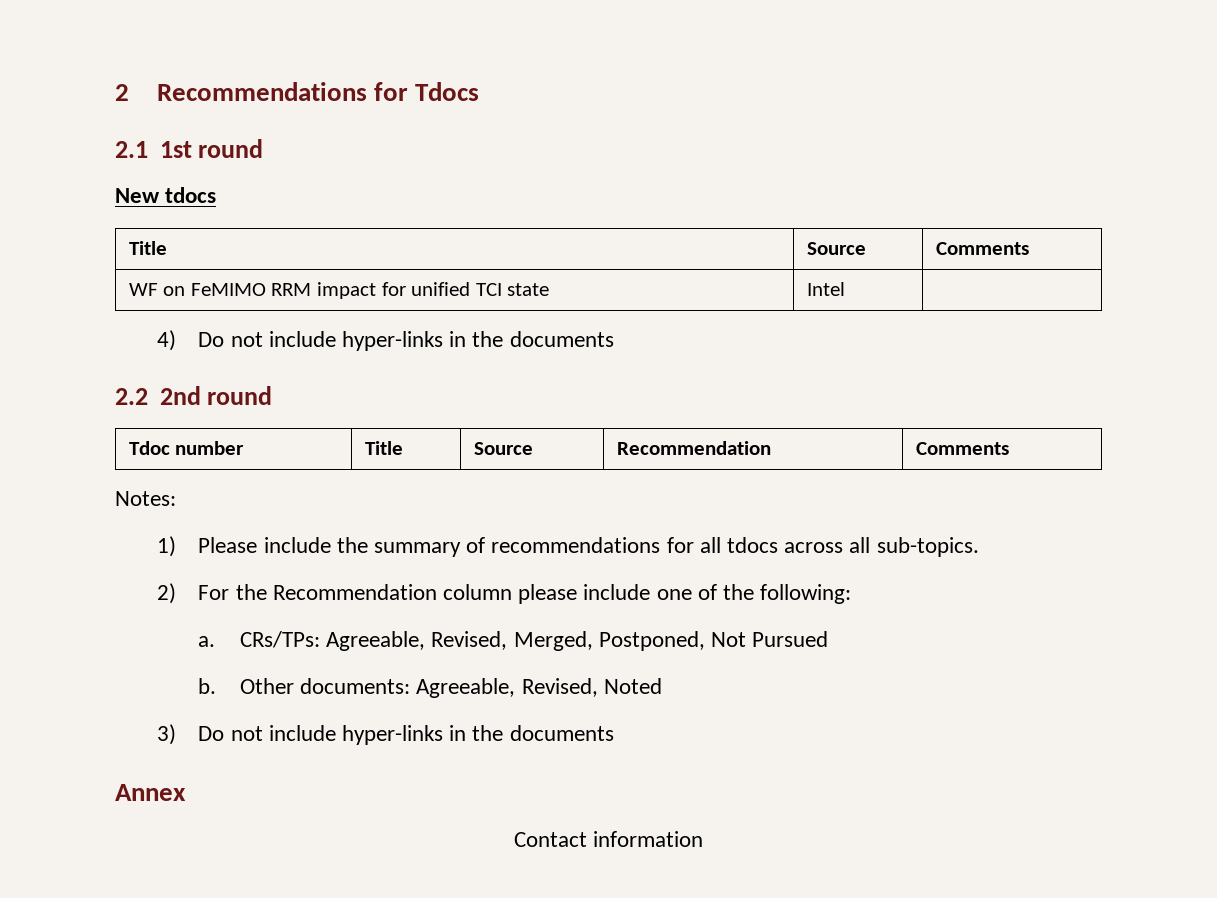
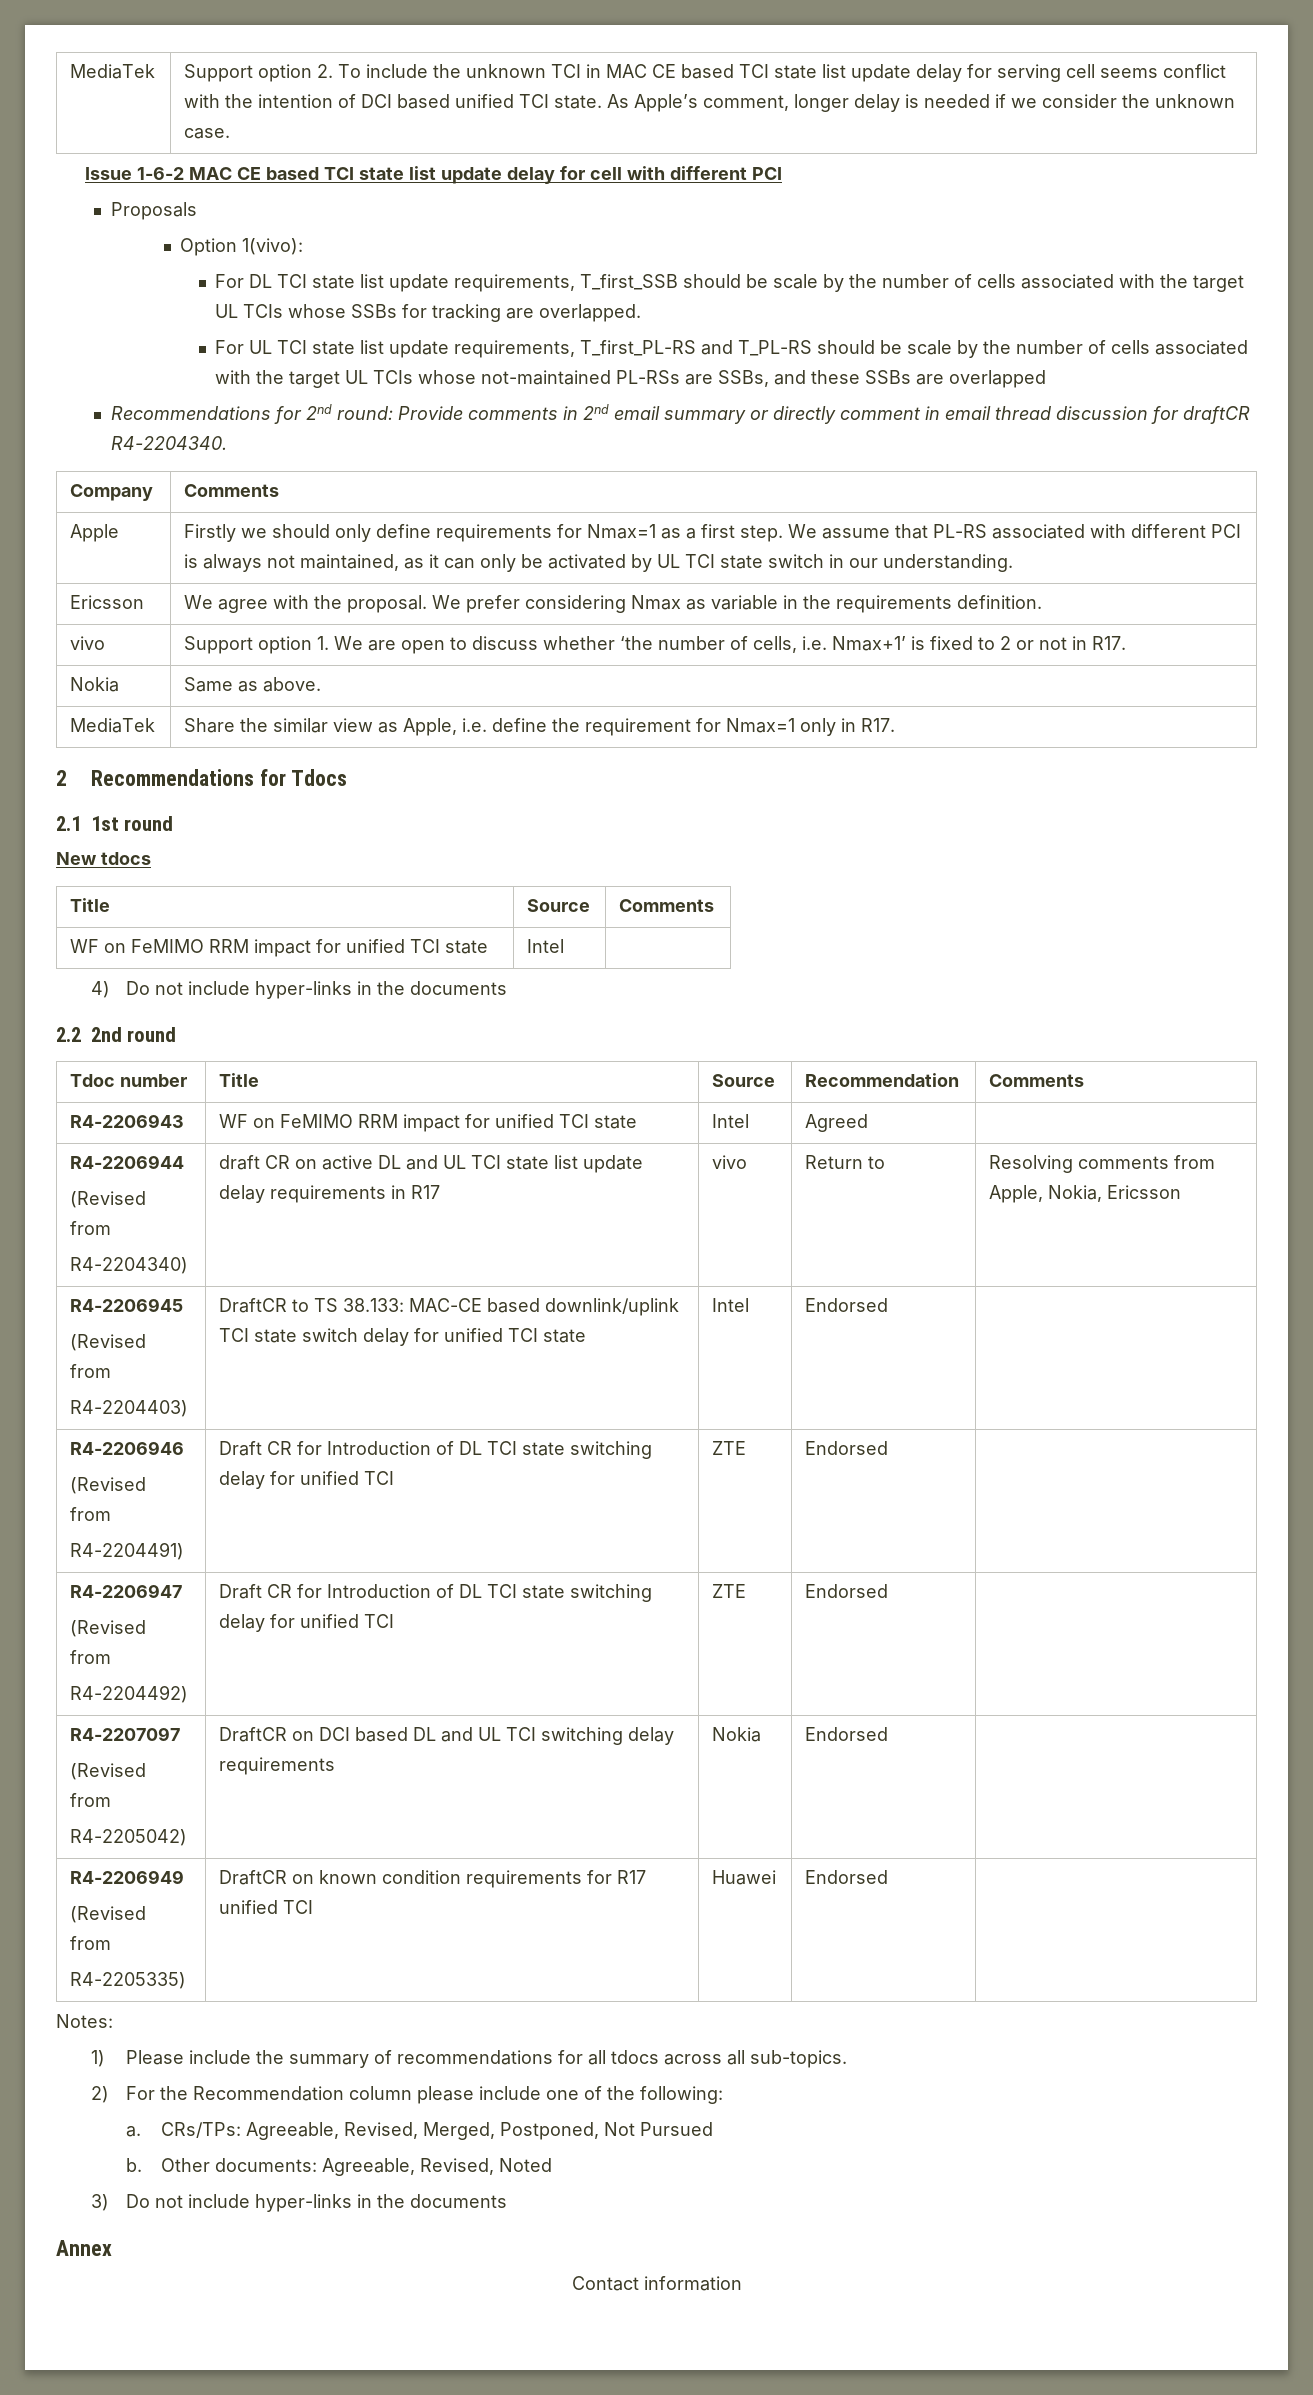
+ MediaTek | Support option 2. To include the unknown TCI in MAC CE based TCI state list update delay for serving cell seems conflict with the intention of DCI based unified TCI state. As Apple’s comment, longer delay is needed if we consider the unknown case.
+ Issue 1-6-2 MAC CE based TCI state list update delay for cell with different PCI
+ Proposals
+ Option 1(vivo):
+ For DL TCI state list update requirements, T_first_SSB should be scale by the number of cells associated with the target UL TCIs whose SSBs for tracking are overlapped.
+ For UL TCI state list update requirements, T_first_PL-RS and T_PL-RS should be scale by the number of cells associated with the target UL TCIs whose not-maintained PL-RSs are SSBs, and these SSBs are overlapped
+ Recommendations for 2nd round: Provide comments in 2nd email summary or directly comment in email thread discussion for draftCR R4-2204340.
+ Company | Comments
+ Apple | Firstly we should only define requirements for Nmax=1 as a first step. We assume that PL-RS associated with different PCI is always not maintained, as it can only be activated by UL TCI state switch in our understanding.
+ Ericsson | We agree with the proposal. We prefer considering Nmax as variable in the requirements definition.
+ vivo | Support option 1. We are open to discuss whether ‘the number of cells, i.e. Nmax+1’ is fixed to 2 or not in R17.
+ Nokia | Same as above.
+ MediaTek | Share the similar view as Apple, i.e. define the requirement for Nmax=1 only in R17.
+ R4-2206943 | WF on FeMIMO RRM impact for unified TCI state | Intel | Agreed |
+ R4-2206944
+ (Revised from
+ R4-2204340) | draft CR on active DL and UL TCI state list update delay requirements in R17 | vivo | Return to | Resolving comments from Apple, Nokia, Ericsson
+ R4-2206945
+ (Revised from
+ R4-2204403) | DraftCR to TS 38.133: MAC-CE based downlink/uplink TCI state switch delay for unified TCI state | Intel | Endorsed |
+ R4-2206946
+ (Revised from
+ R4-2204491) | Draft CR for Introduction of DL TCI state switching delay for unified TCI | ZTE | Endorsed |
+ R4-2206947
+ (Revised from
+ R4-2204492) | Draft CR for Introduction of DL TCI state switching delay for unified TCI | ZTE | Endorsed |
+ R4-2207097
+ (Revised from
+ R4-2205042) | DraftCR on DCI based DL and UL TCI switching delay requirements | Nokia | Endorsed |
+ R4-2206949
+ (Revised from
+ R4-2205335) | DraftCR on known condition requirements for R17 unified TCI | Huawei | Endorsed |

